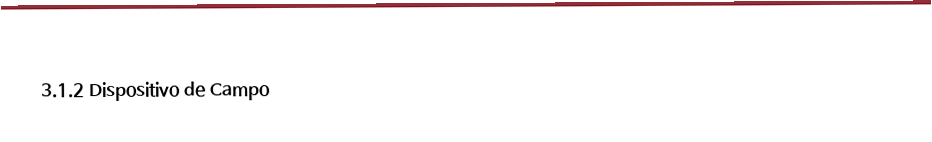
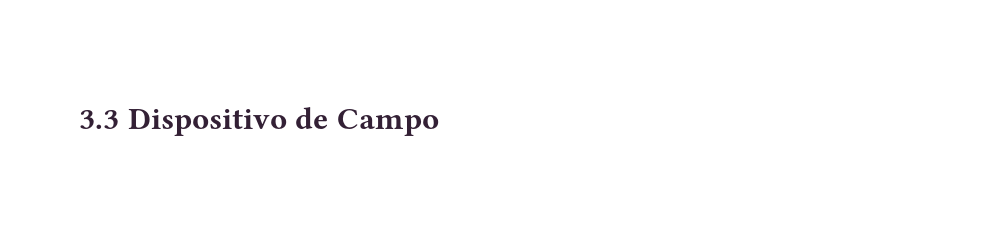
- 3.1.2 Dispositivo de Campo
+ 3.3 Dispositivo de Campo

